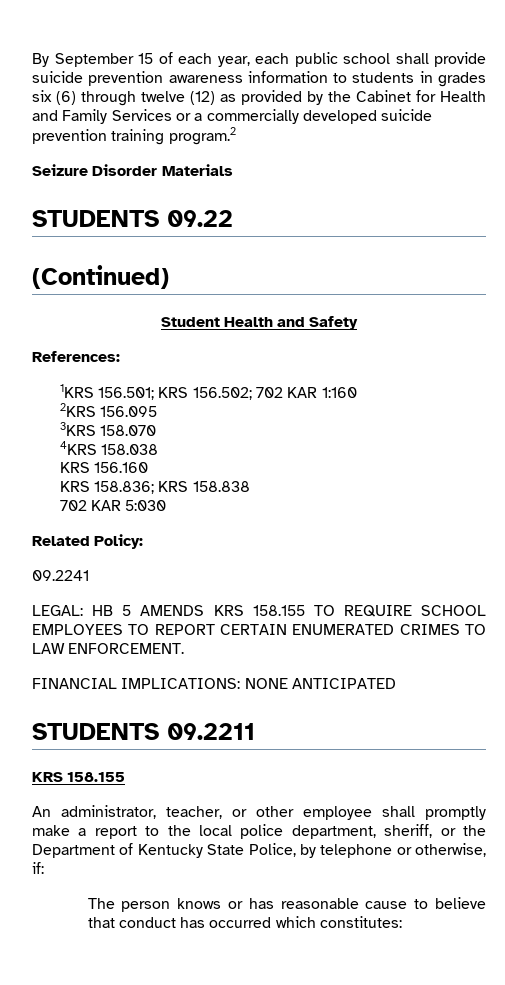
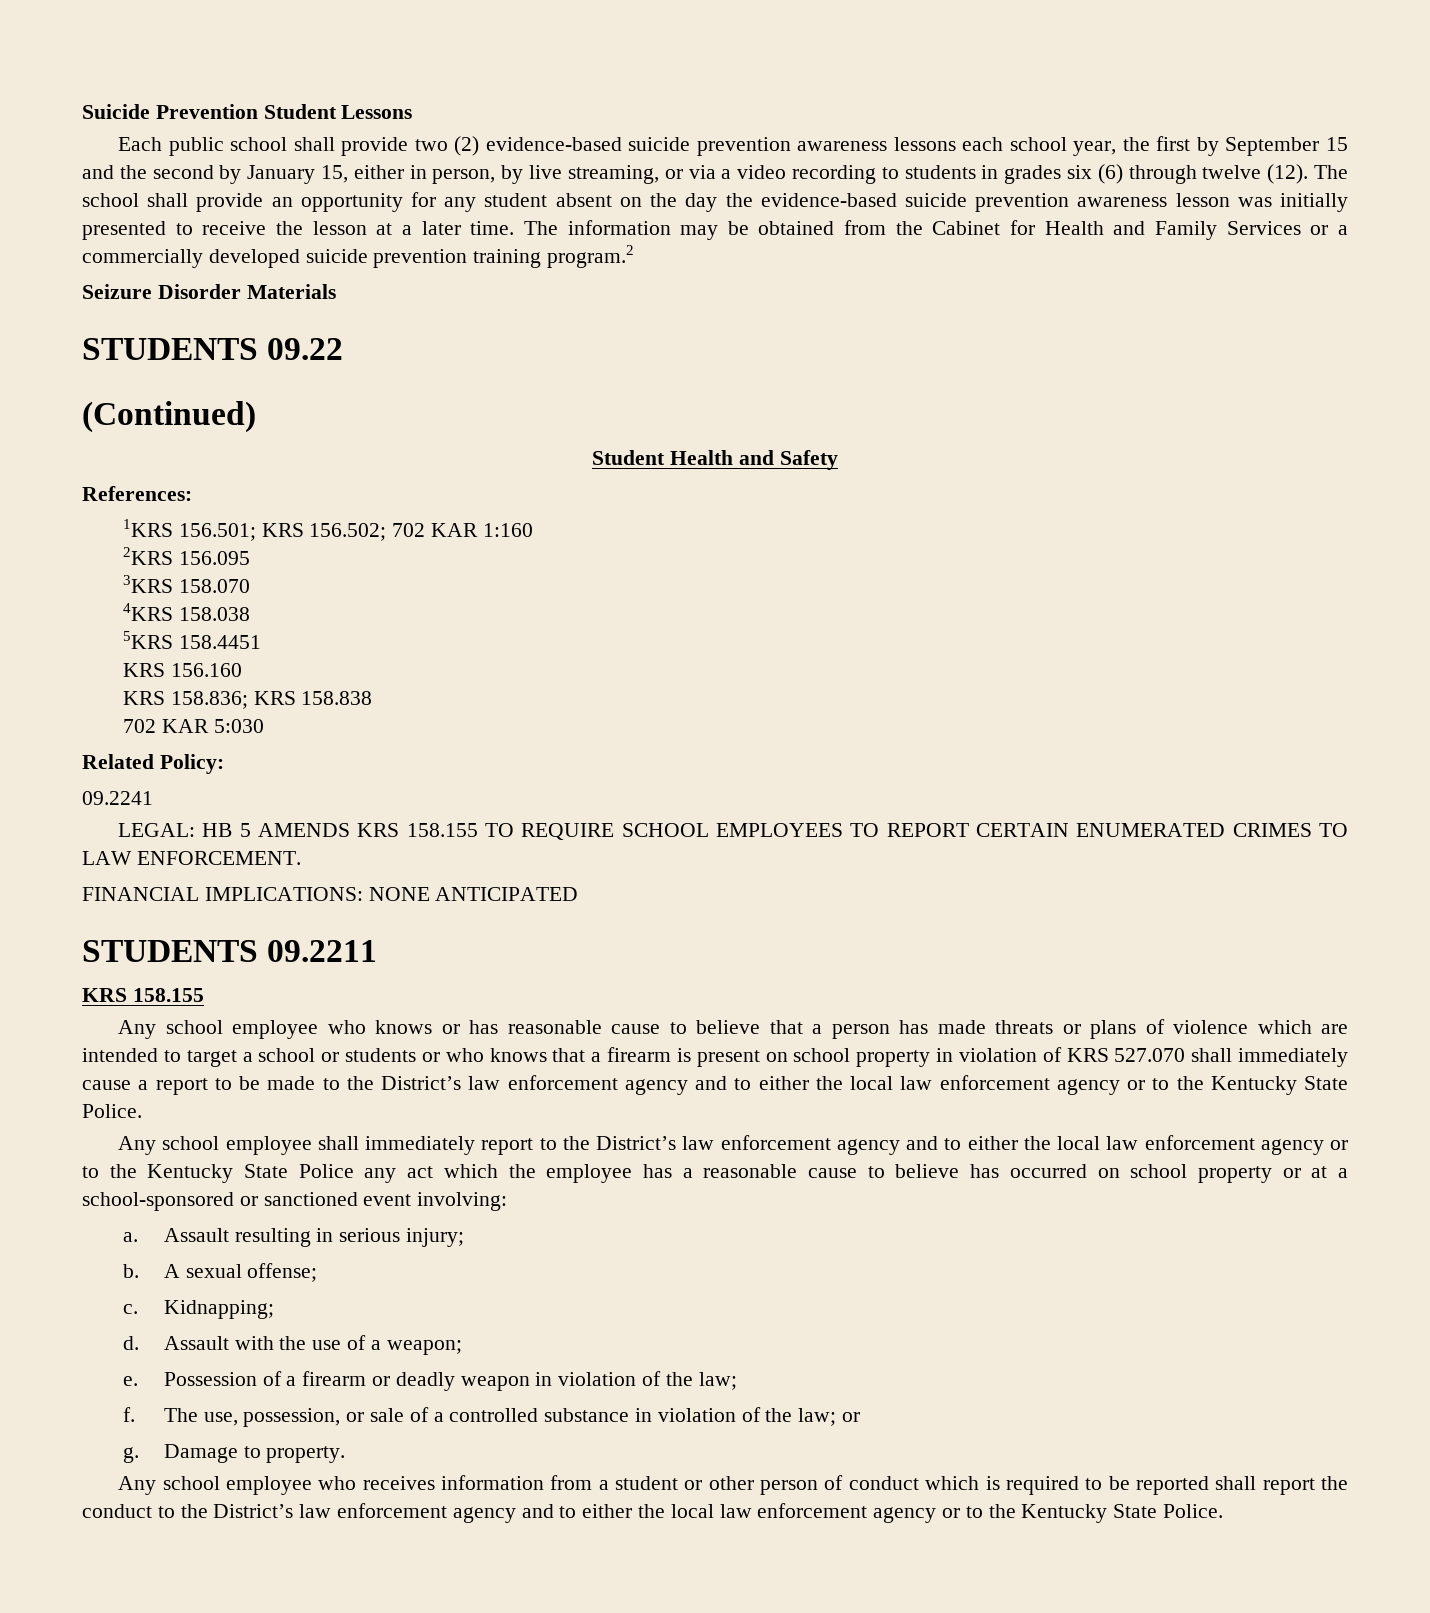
- By September 15 of each year, each public school shall provide suicide prevention awareness information to students in grades six (6) through twelve (12) as provided by the Cabinet for Health and Family Services or a commercially developed suicide prevention training program.2
+ Suicide Prevention Student Lessons
+ Each public school shall provide two (2) evidence-based suicide prevention awareness lessons each school year, the first by September 15 and the second by January 15, either in person, by live streaming, or via a video recording to students in grades six (6) through twelve (12). The school shall provide an opportunity for any student absent on the day the evidence-based suicide prevention awareness lesson was initially presented to receive the lesson at a later time. The information may be obtained from the Cabinet for Health and Family Services or a commercially developed suicide prevention training program.2
+ 5KRS 158.4451
- An administrator, teacher, or other employee shall promptly make a report to the local police department, sheriff, or the Department of Kentucky State Police, by telephone or otherwise, if:
- The person knows or has reasonable cause to believe that conduct has occurred which constitutes:
+ Any school employee who knows or has reasonable cause to believe that a person has made threats or plans of violence which are intended to target a school or students or who knows that a firearm is present on school property in violation of KRS 527.070 shall immediately cause a report to be made to the District’s law enforcement agency and to either the local law enforcement agency or to the Kentucky State Police.
+ Any school employee shall immediately report to the District’s law enforcement agency and to either the local law enforcement agency or to the Kentucky State Police any act which the employee has a reasonable cause to believe has occurred on school property or at a school-sponsored or sanctioned event involving:
+ a. Assault resulting in serious injury;
+ b. A sexual offense;
+ c. Kidnapping;
+ d. Assault with the use of a weapon;
+ e. Possession of a firearm or deadly weapon in violation of the law;
+ f. The use, possession, or sale of a controlled substance in violation of the law; or
+ g. Damage to property.
+ Any school employee who receives information from a student or other person of conduct which is required to be reported shall report the conduct to the District’s law enforcement agency and to either the local law enforcement agency or to the Kentucky State Police.

